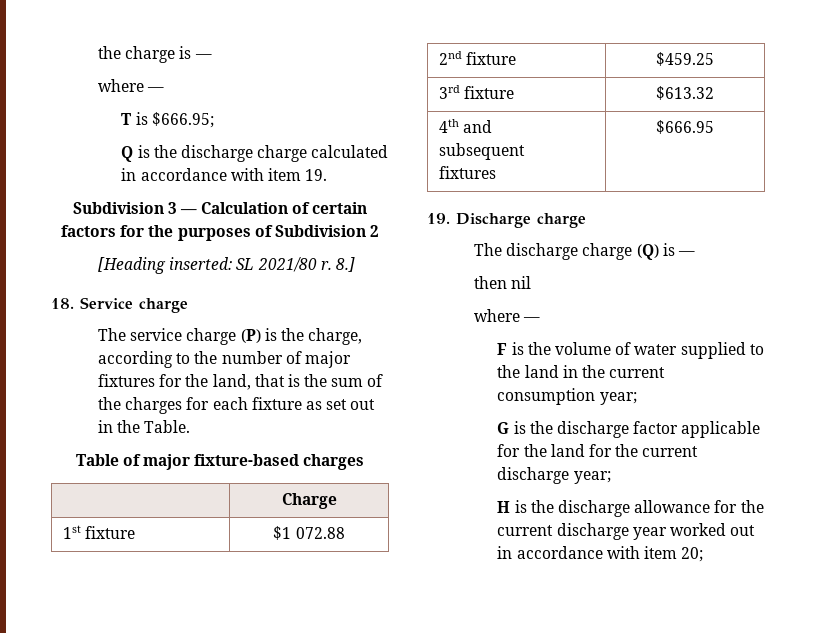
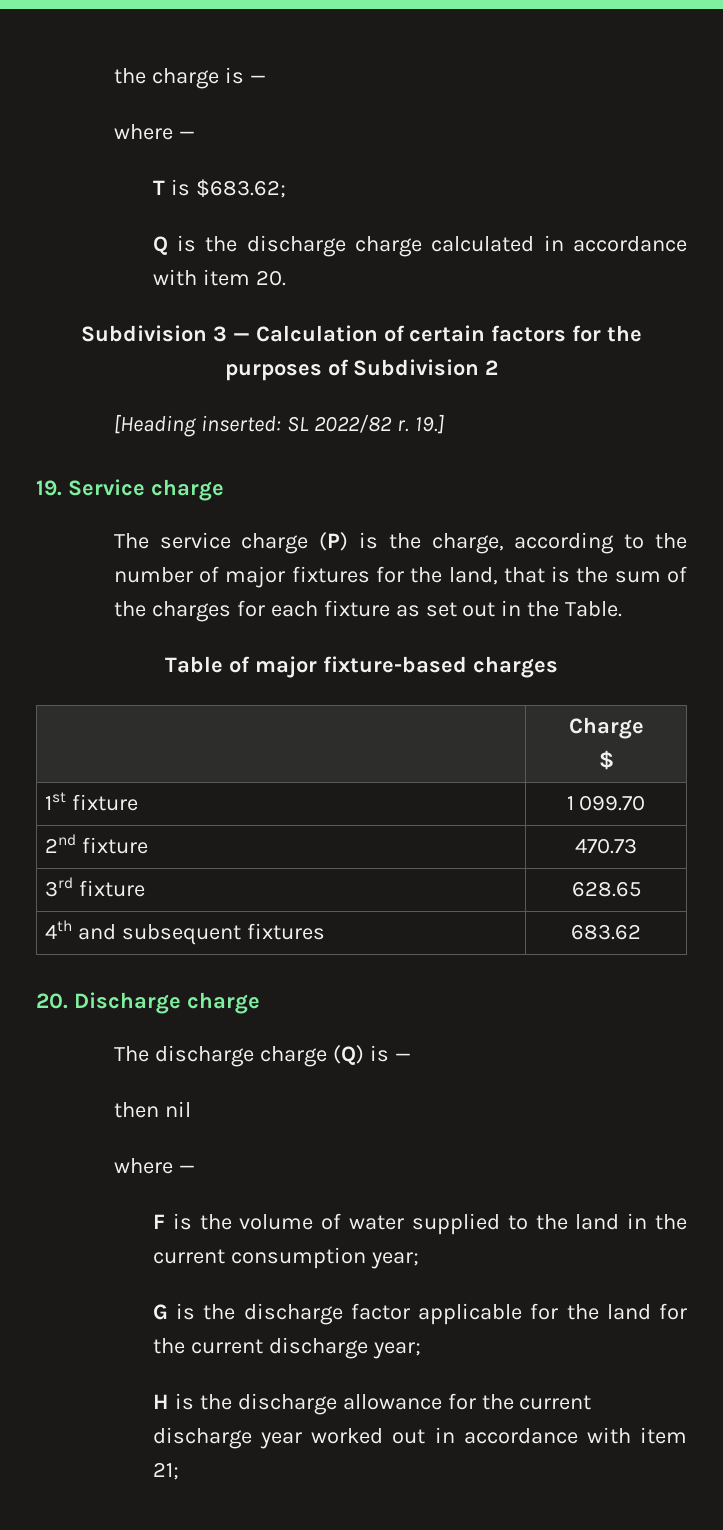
- T is $666.95;
+ T is $683.62;
- Q is the discharge charge calculated in accordance with item 19.
+ Q is the discharge charge calculated in accordance with item 20.
- [Heading inserted: SL 2021/80 r. 8.]
- 18. Service charge
+ [Heading inserted: SL 2022/82 r. 19.]
+ 19. Service charge
  | Charge
+ $
- 1st fixture | $1 072.88
+ 1st fixture | 1 099.70
- 2nd fixture | $459.25
+ 2nd fixture | 470.73
- 3rd fixture | $613.32
+ 3rd fixture | 628.65
- 4th and
- subsequent
- fixtures | $666.95
- 19. Discharge charge
+ 4th and subsequent fixtures | 683.62
+ 20. Discharge charge
- H is the discharge allowance for the current discharge year worked out in accordance with item 20;
+ H is the discharge allowance for the current discharge year worked out in accordance with item 21;

